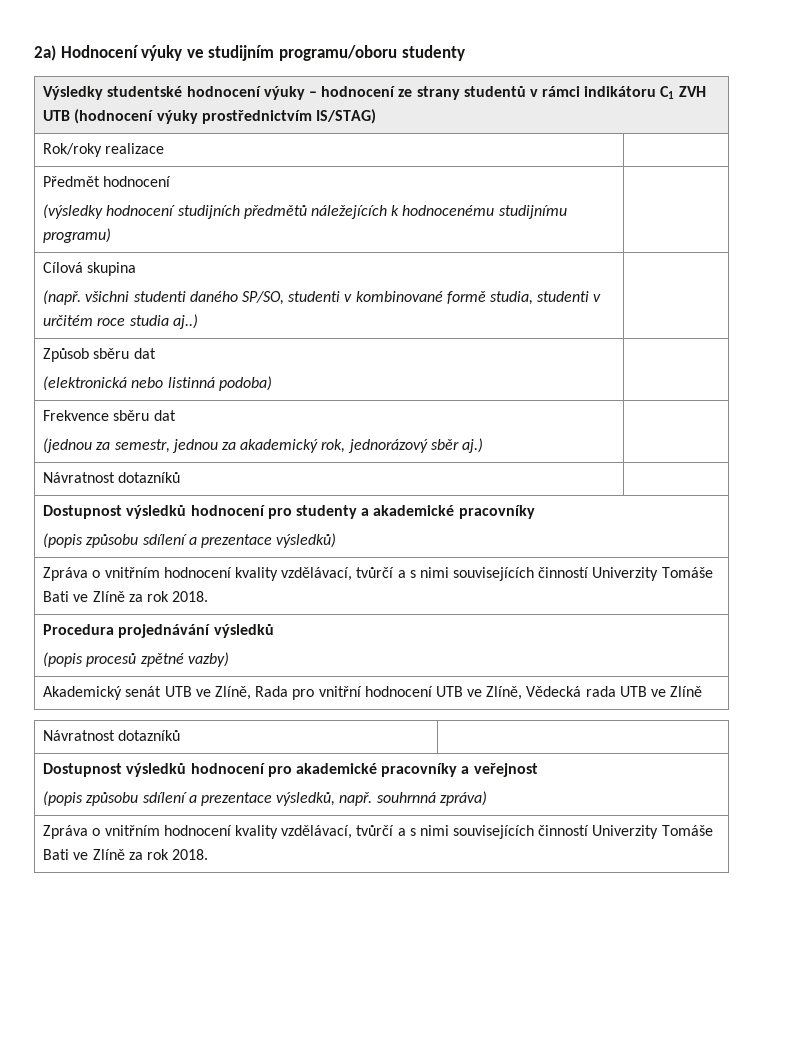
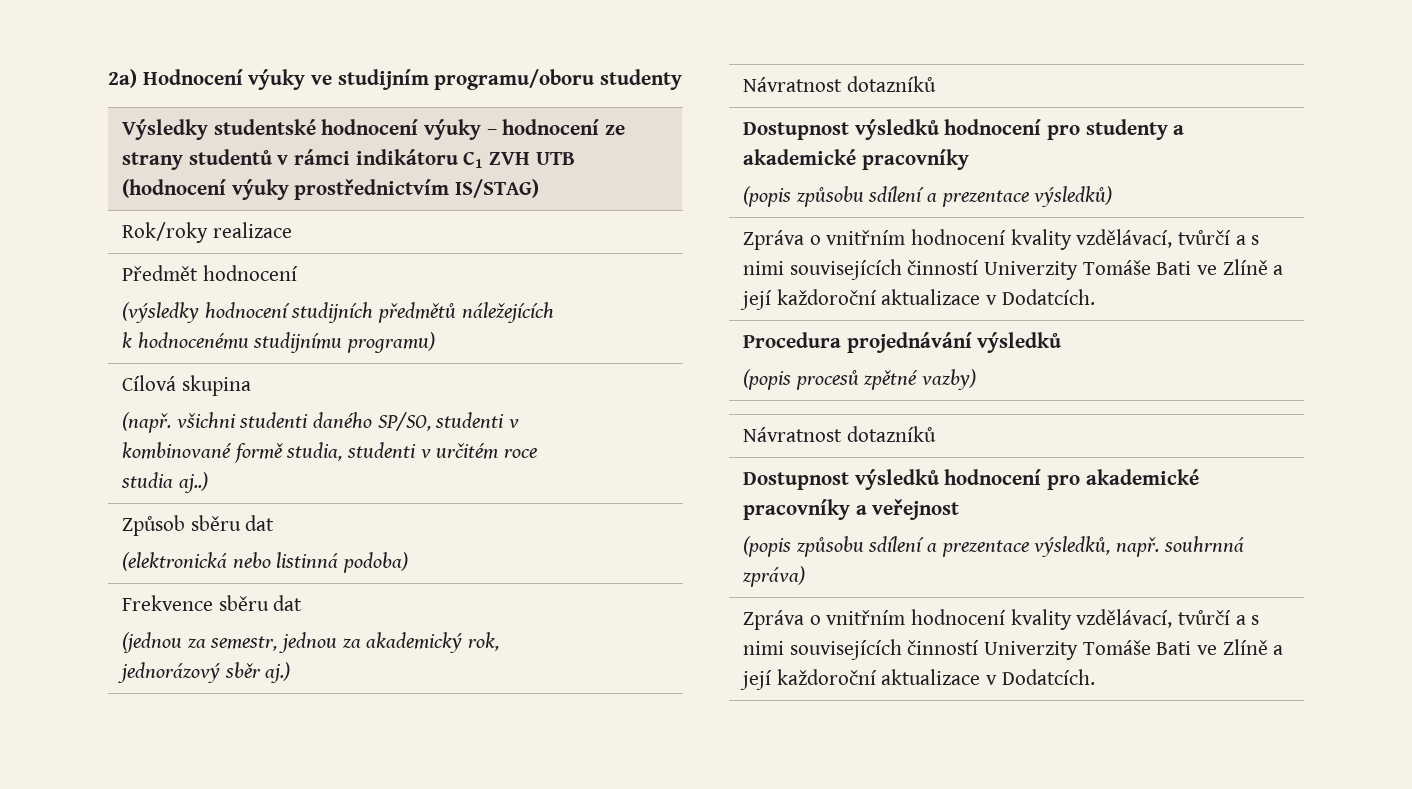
  Dostupnost výsledků hodnocení pro studenty a akademické pracovníky
  (popis způsobu sdílení a prezentace výsledků)
- Zpráva o vnitřním hodnocení kvality vzdělávací, tvůrčí a s nimi souvisejících činností Univerzity Tomáše Bati ve Zlíně za rok 2018.
+ Zpráva o vnitřním hodnocení kvality vzdělávací, tvůrčí a s nimi souvisejících činností Univerzity Tomáše Bati ve Zlíně a její každoroční aktualizace v Dodatcích.
- Akademický senát UTB ve Zlíně, Rada pro vnitřní hodnocení UTB ve Zlíně, Vědecká rada UTB ve Zlíně
  Dostupnost výsledků hodnocení pro akademické pracovníky a veřejnost
  (popis způsobu sdílení a prezentace výsledků, např. souhrnná zpráva)
- Zpráva o vnitřním hodnocení kvality vzdělávací, tvůrčí a s nimi souvisejících činností Univerzity Tomáše Bati ve Zlíně za rok 2018.
+ Zpráva o vnitřním hodnocení kvality vzdělávací, tvůrčí a s nimi souvisejících činností Univerzity Tomáše Bati ve Zlíně a její každoroční aktualizace v Dodatcích.

